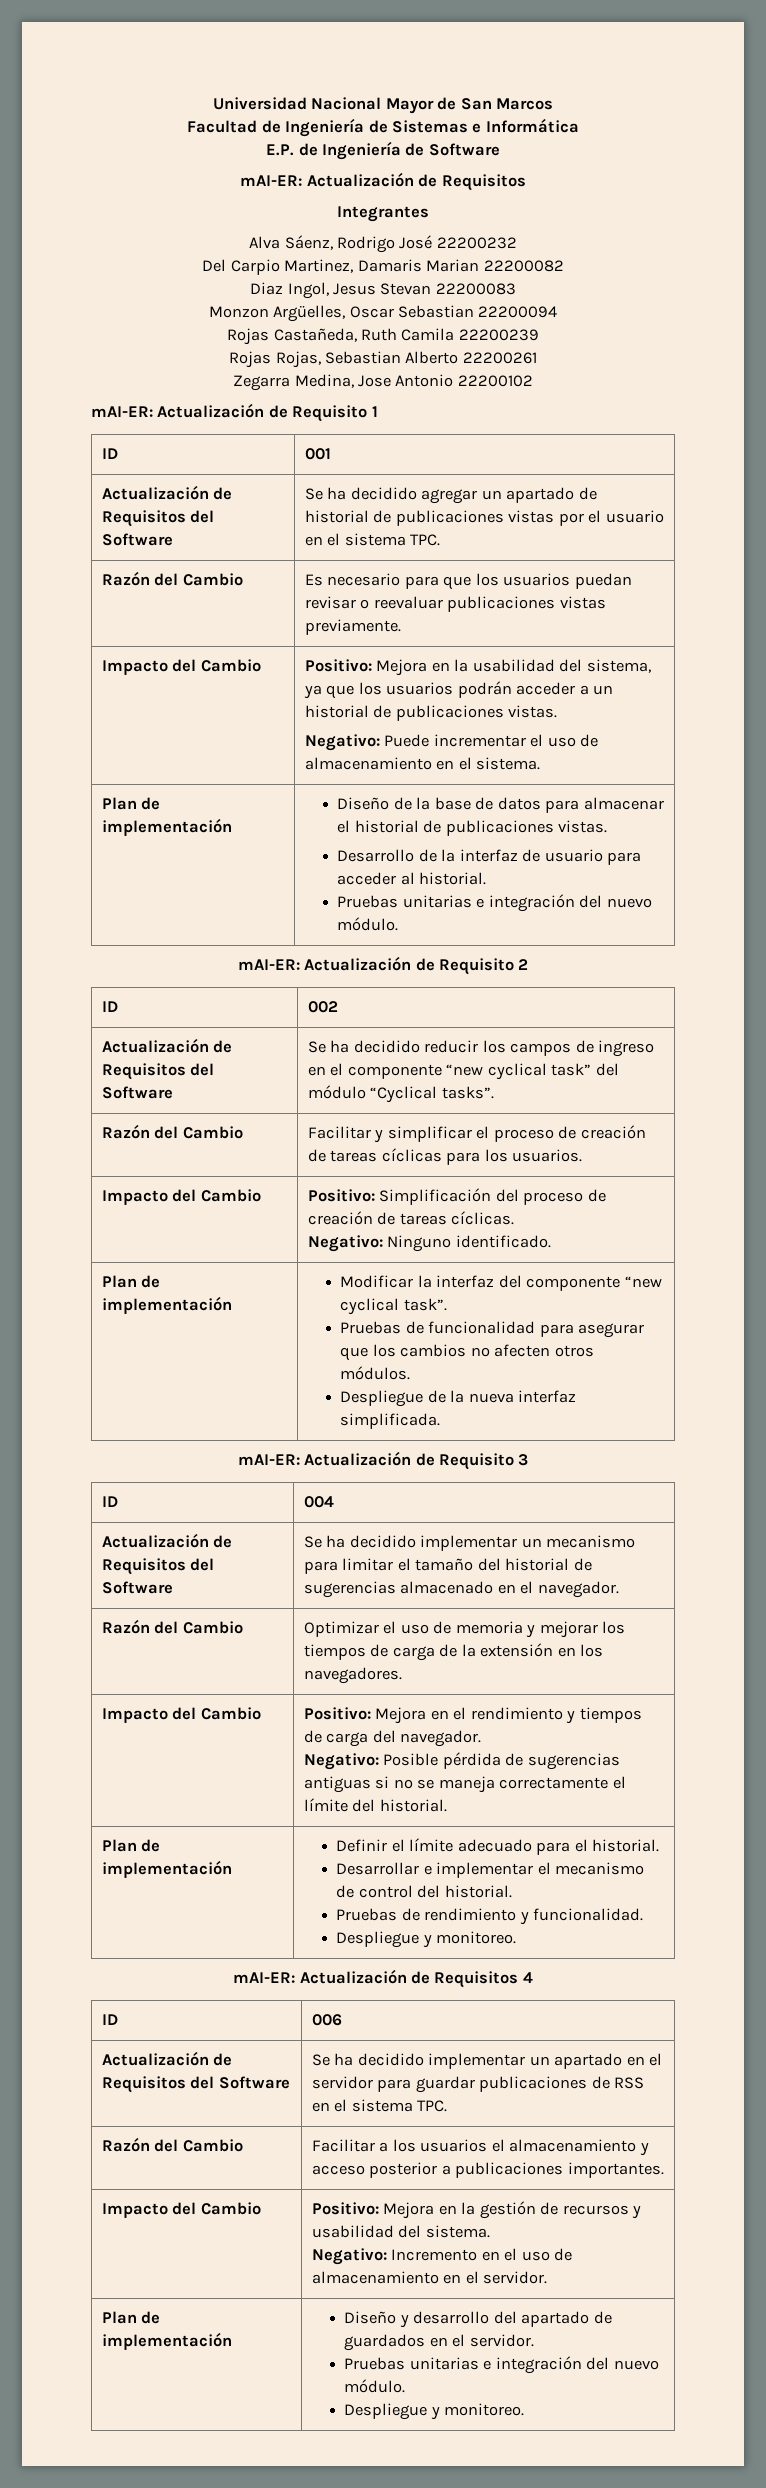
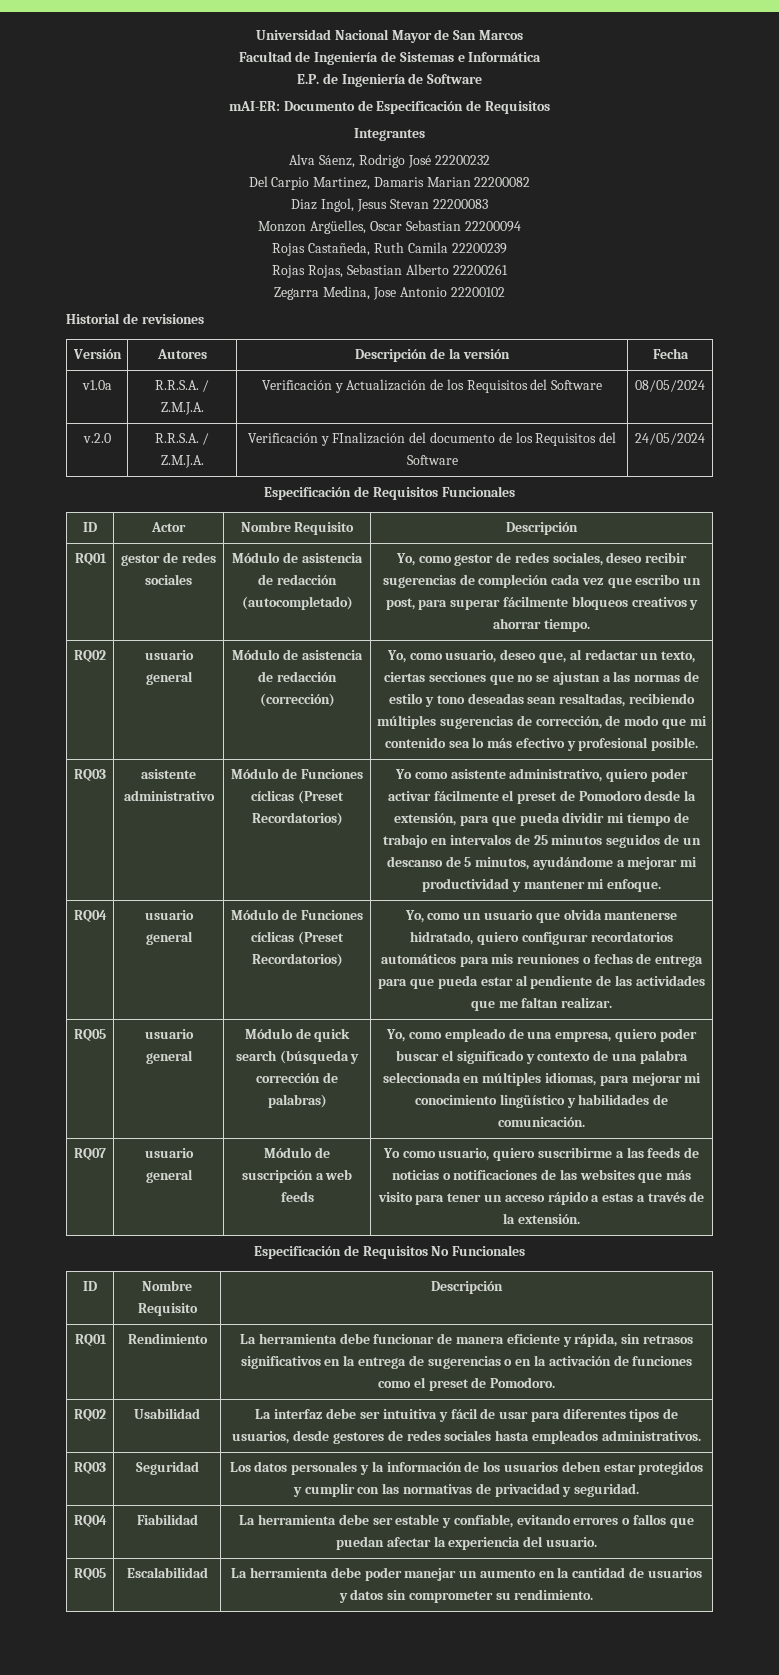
  E.P. de Ingeniería de Software
- mAI-ER: Actualización de Requisitos
+ mAI-ER: Documento de Especificación de Requisitos
- mAI-ER: Actualización de Requisito 1
- ID | 001
- Actualización de Requisitos del Software | Se ha decidido agregar un apartado de historial de publicaciones vistas por el usuario en el sistema TPC.
- Razón del Cambio | Es necesario para que los usuarios puedan revisar o reevaluar publicaciones vistas previamente.
- Impacto del Cambio | Positivo: Mejora en la usabilidad del sistema, ya que los usuarios podrán acceder a un historial de publicaciones vistas.
- Negativo: Puede incrementar el uso de almacenamiento en el sistema.
- Plan de implementación | Diseño de la base de datos para almacenar el historial de publicaciones vistas.
- Desarrollo de la interfaz de usuario para acceder al historial.
- Pruebas unitarias e integración del nuevo módulo.
- mAI-ER: Actualización de Requisito 2
- ID | 002
- Actualización de Requisitos del Software | Se ha decidido reducir los campos de ingreso en el componente “new cyclical task” del módulo “Cyclical tasks”.
- Razón del Cambio | Facilitar y simplificar el proceso de creación de tareas cíclicas para los usuarios.
- Impacto del Cambio | Positivo: Simplificación del proceso de creación de tareas cíclicas.
- Negativo: Ninguno identificado.
- Plan de implementación | Modificar la interfaz del componente “new cyclical task”.
- Pruebas de funcionalidad para asegurar que los cambios no afecten otros módulos.
- Despliegue de la nueva interfaz simplificada.
- mAI-ER: Actualización de Requisito 3
- ID | 004
- Actualización de Requisitos del Software | Se ha decidido implementar un mecanismo para limitar el tamaño del historial de sugerencias almacenado en el navegador.
- Razón del Cambio | Optimizar el uso de memoria y mejorar los tiempos de carga de la extensión en los navegadores.
- Impacto del Cambio | Positivo: Mejora en el rendimiento y tiempos de carga del navegador.
- Negativo: Posible pérdida de sugerencias antiguas si no se maneja correctamente el límite del historial.
- Plan de implementación | Definir el límite adecuado para el historial.
- Desarrollar e implementar el mecanismo de control del historial.
- Pruebas de rendimiento y funcionalidad.
- Despliegue y monitoreo.
- mAI-ER: Actualización de Requisitos 4
- ID | 006
- Actualización de Requisitos del Software | Se ha decidido implementar un apartado en el servidor para guardar publicaciones de RSS en el sistema TPC.
- Razón del Cambio | Facilitar a los usuarios el almacenamiento y acceso posterior a publicaciones importantes.
- Impacto del Cambio | Positivo: Mejora en la gestión de recursos y usabilidad del sistema.
- Negativo: Incremento en el uso de almacenamiento en el servidor.
- Plan de implementación | Diseño y desarrollo del apartado de guardados en el servidor.
- Pruebas unitarias e integración del nuevo módulo.
- Despliegue y monitoreo.
+ Historial de revisiones
+ Versión | Autores | Descripción de la versión | Fecha
+ v1.0a | R.R.S.A. / Z.M.J.A. | Verificación y Actualización de los Requisitos del Software | 08/05/2024
+ v.2.0 | R.R.S.A. / Z.M.J.A. | Verificación y FInalización del documento de los Requisitos del Software | 24/05/2024
+ Especificación de Requisitos Funcionales
+ ID | Actor | Nombre Requisito | Descripción
+ RQ01 | gestor de redes sociales | Módulo de asistencia de redacción (autocompletado) | Yo, como gestor de redes sociales, deseo recibir sugerencias de compleción cada vez que escribo un post, para superar fácilmente bloqueos creativos y ahorrar tiempo.
+ RQ02 | usuario general | Módulo de asistencia de redacción (corrección) | Yo, como usuario, deseo que, al redactar un texto, ciertas secciones que no se ajustan a las normas de estilo y tono deseadas sean resaltadas, recibiendo múltiples sugerencias de corrección, de modo que mi contenido sea lo más efectivo y profesional posible.
+ RQ03 | asistente administrativo | Módulo de Funciones cíclicas (Preset Recordatorios) | Yo como asistente administrativo, quiero poder activar fácilmente el preset de Pomodoro desde la extensión, para que pueda dividir mi tiempo de trabajo en intervalos de 25 minutos seguidos de un descanso de 5 minutos, ayudándome a mejorar mi productividad y mantener mi enfoque.
+ RQ04 | usuario general | Módulo de Funciones cíclicas (Preset Recordatorios) | Yo, como un usuario que olvida mantenerse hidratado, quiero configurar recordatorios automáticos para mis reuniones o fechas de entrega para que pueda estar al pendiente de las actividades que me faltan realizar.
+ RQ05 | usuario general | Módulo de quick search (búsqueda y corrección de palabras) | Yo, como empleado de una empresa, quiero poder buscar el significado y contexto de una palabra seleccionada en múltiples idiomas, para mejorar mi conocimiento lingüístico y habilidades de comunicación.
+ RQ07 | usuario general | Módulo de suscripción a web feeds | Yo como usuario, quiero suscribirme a las feeds de noticias o notificaciones de las websites que más visito para tener un acceso rápido a estas a través de la extensión.
+ Especificación de Requisitos No Funcionales
+ ID | Nombre Requisito | Descripción
+ RQ01 | Rendimiento | La herramienta debe funcionar de manera eficiente y rápida, sin retrasos significativos en la entrega de sugerencias o en la activación de funciones como el preset de Pomodoro.
+ RQ02 | Usabilidad | La interfaz debe ser intuitiva y fácil de usar para diferentes tipos de usuarios, desde gestores de redes sociales hasta empleados administrativos.
+ RQ03 | Seguridad | Los datos personales y la información de los usuarios deben estar protegidos y cumplir con las normativas de privacidad y seguridad.
+ RQ04 | Fiabilidad | La herramienta debe ser estable y confiable, evitando errores o fallos que puedan afectar la experiencia del usuario.
+ RQ05 | Escalabilidad | La herramienta debe poder manejar un aumento en la cantidad de usuarios y datos sin comprometer su rendimiento.

